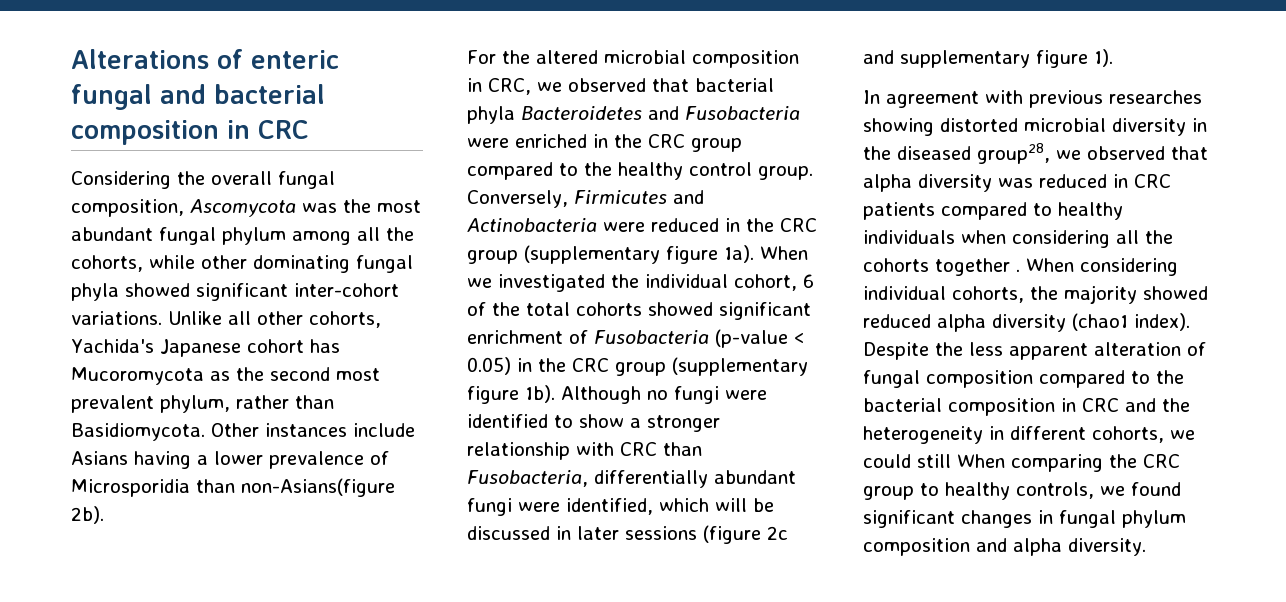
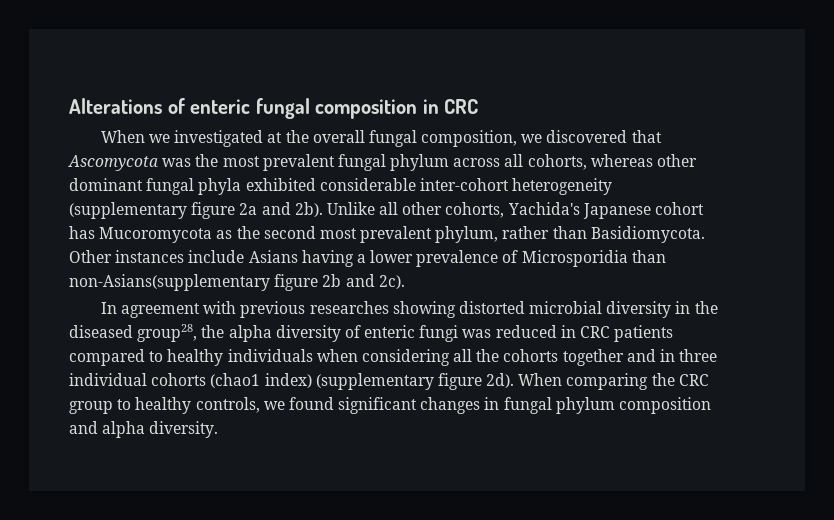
- Alterations of enteric fungal and bacterial composition in CRC
+ Alterations of enteric fungal composition in CRC
- Considering the overall fungal composition, Ascomycota was the most abundant fungal phylum among all the cohorts, while other dominating fungal phyla showed significant inter-cohort variations.
+ When we investigated at the overall fungal composition, we discovered that Ascomycota was the most prevalent fungal phylum across all cohorts, whereas other dominant fungal phyla exhibited considerable inter-cohort heterogeneity (supplementary figure 2a and 2b).
- Other instances include Asians having a lower prevalence of Microsporidia than non-Asians(figure 2b).
- For the altered microbial composition in CRC, we observed that bacterial phyla Bacteroidetes and Fusobacteria were enriched in the CRC group compared to the healthy control group. Conversely, Firmicutes and Actinobacteria were reduced in the CRC group (supplementary figure 1a). When we investigated the individual cohort, 6 of the total cohorts showed significant enrichment of Fusobacteria (p-value < 0.05) in the CRC group (supplementary figure 1b). Although no fungi were identified to show a stronger relationship with CRC than Fusobacteria, differentially abundant fungi were identified, which will be discussed in later sessions (figure 2c and supplementary figure 1).
+ Other instances include Asians having a lower prevalence of Microsporidia than non-Asians(supplementary figure 2b and 2c).
- In agreement with previous researches showing distorted microbial diversity in the diseased group28, we observed that alpha diversity was reduced in CRC patients compared to healthy individuals when considering all the cohorts together . When considering individual cohorts, the majority showed reduced alpha diversity (chao1 index). Despite the less apparent alteration of fungal composition compared to the bacterial composition in CRC and the heterogeneity in different cohorts, we could still When comparing the CRC group to healthy controls, we found significant changes in fungal phylum composition and alpha diversity.
+ In agreement with previous researches showing distorted microbial diversity in the diseased group28, the alpha diversity of enteric fungi was reduced in CRC patients compared to healthy individuals when considering all the cohorts together and in three individual cohorts (chao1 index) (supplementary figure 2d). When comparing the CRC group to healthy controls, we found significant changes in fungal phylum composition and alpha diversity.

